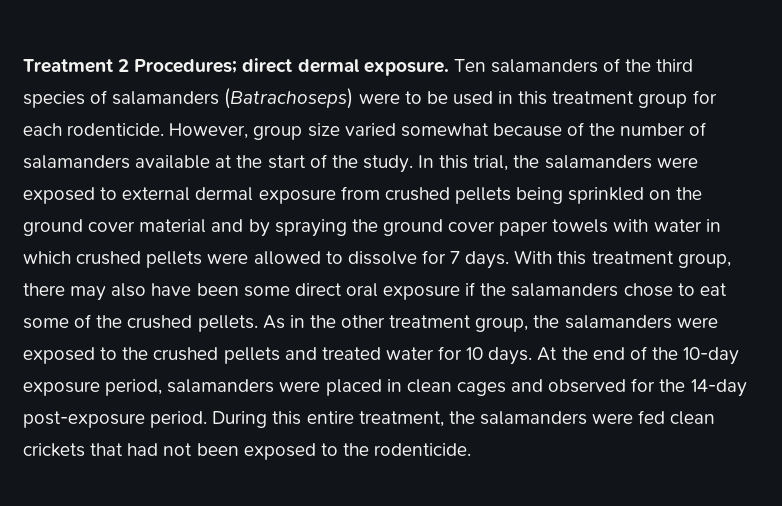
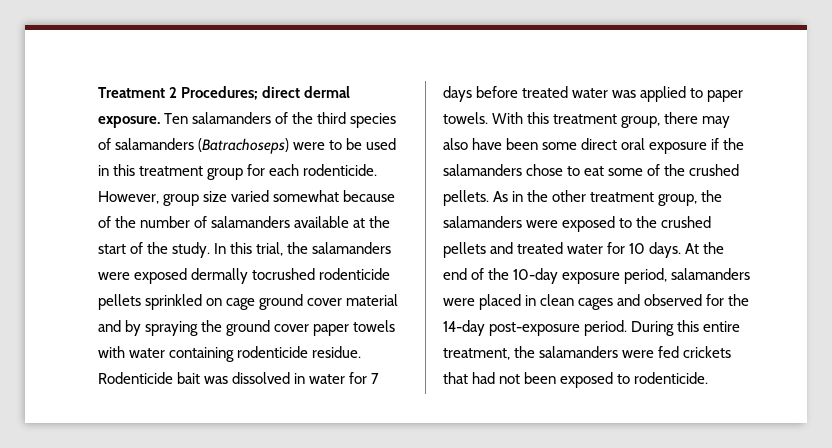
- In this trial, the salamanders were exposed to external dermal exposure from crushed pellets being sprinkled on the ground cover material and by spraying the ground cover paper towels with water in which crushed pellets were allowed to dissolve for 7 days.
+ In this trial, the salamanders were exposed dermally tocrushed rodenticide pellets sprinkled on cage ground cover material and by spraying the ground cover paper towels with water containing rodenticide residue. Rodenticide bait was dissolved in water for 7 days before treated water was applied to paper towels.
- During this entire treatment, the salamanders were fed clean crickets that had not been exposed to the rodenticide.
+ During this entire treatment, the salamanders were fed crickets that had not been exposed to rodenticide.

